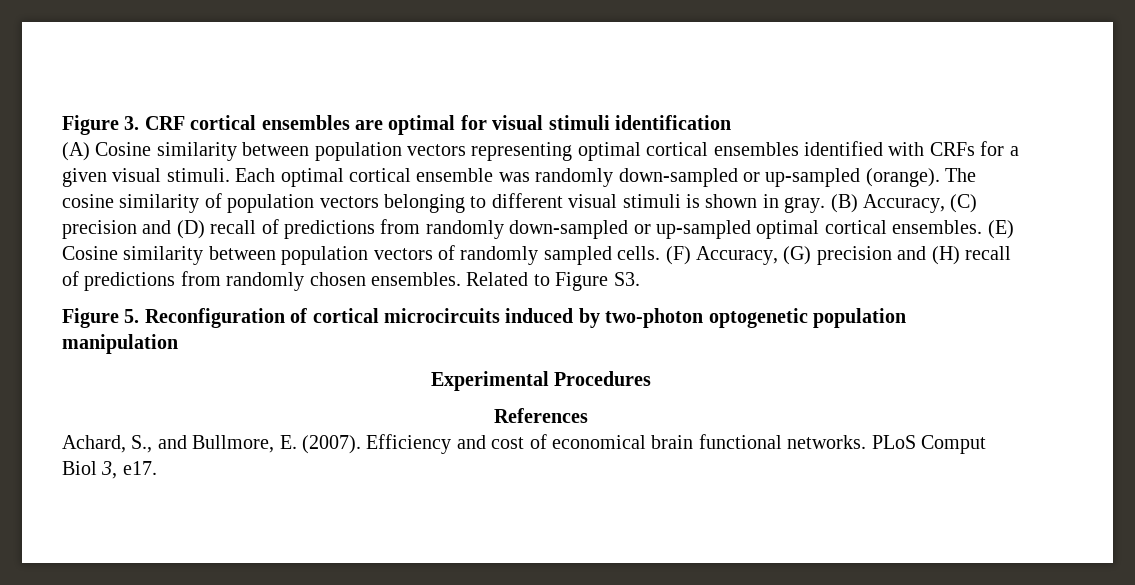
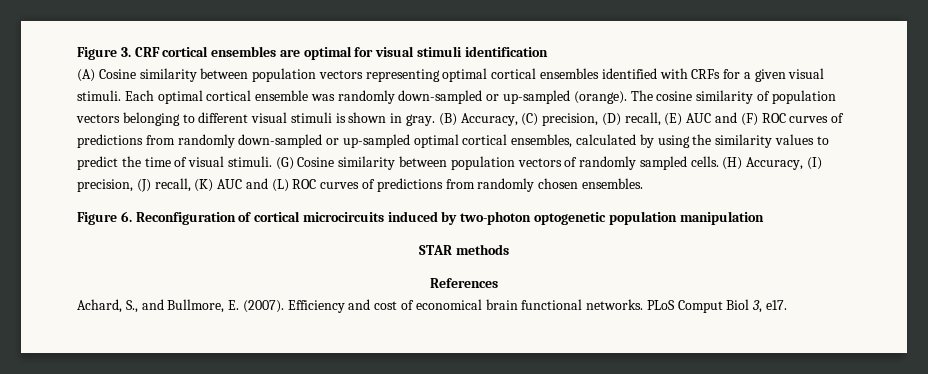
- (B) Accuracy, (C) precision and (D) recall of predictions from randomly down-sampled or up-sampled optimal cortical ensembles. (E) Cosine similarity between population vectors of randomly sampled cells.
+ (B) Accuracy, (C) precision, (D) recall, (E) AUC and (F) ROC curves of predictions from randomly down-sampled or up-sampled optimal cortical ensembles, calculated by using the similarity values to predict the time of visual stimuli. (G) Cosine similarity between population vectors of randomly sampled cells.
- (F) Accuracy, (G) precision and (H) recall of predictions from randomly chosen ensembles. Related to Figure S3.
- Figure 5. Reconfiguration of cortical microcircuits induced by two-photon optogenetic population manipulation
+ (H) Accuracy, (I) precision, (J) recall, (K) AUC and (L) ROC curves of predictions from randomly chosen ensembles.
+ Figure 6. Reconfiguration of cortical microcircuits induced by two-photon optogenetic population manipulation
- Experimental Procedures
+ STAR methods

